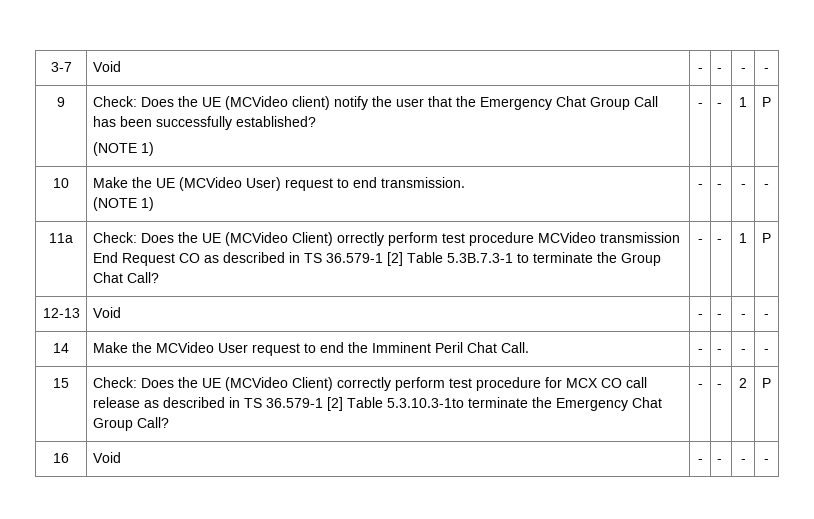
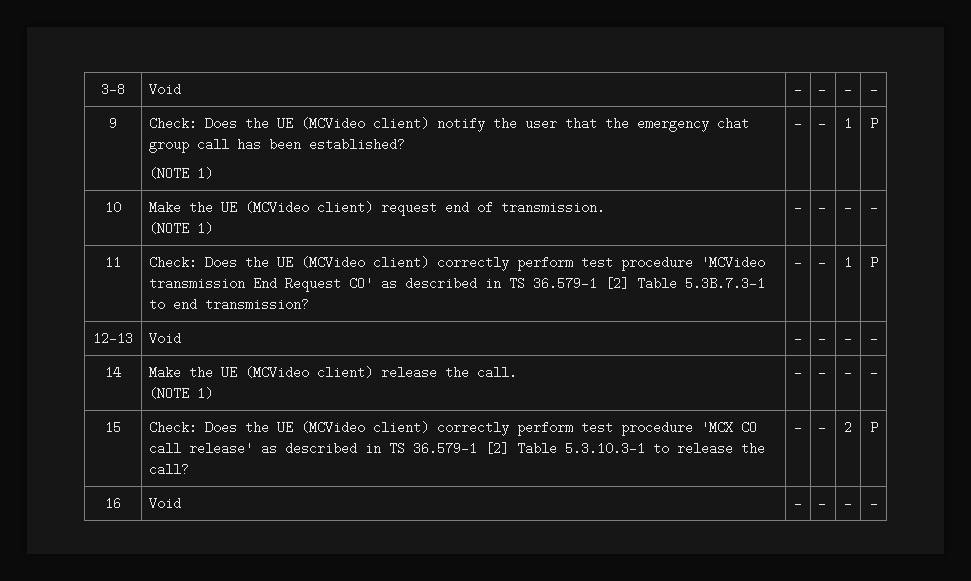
- 3-7 | Void | - | - | - | -
+ 3-8 | Void | - | - | - | -
- 9 | Check: Does the UE (MCVideo client) notify the user that the Emergency Chat Group Call has been successfully established?
+ 9 | Check: Does the UE (MCVideo client) notify the user that the emergency chat group call has been established?
- 10 | Make the UE (MCVideo User) request to end transmission.
+ 10 | Make the UE (MCVideo client) request end of transmission.
- 11a | Check: Does the UE (MCVideo Client) orrectly perform test procedure MCVideo transmission End Request CO as described in TS 36.579-1 [2] Table 5.3B.7.3-1 to terminate the Group Chat Call? | - | - | 1 | P
+ 11 | Check: Does the UE (MCVideo client) correctly perform test procedure 'MCVideo transmission End Request CO' as described in TS 36.579-1 [2] Table 5.3B.7.3-1 to end transmission? | - | - | 1 | P
- 14 | Make the MCVideo User request to end the Imminent Peril Chat Call. | - | - | - | -
+ 14 | Make the UE (MCVideo client) release the call.
+ (NOTE 1) | - | - | - | -
- 15 | Check: Does the UE (MCVideo Client) correctly perform test procedure for MCX CO call release as described in TS 36.579-1 [2] Table 5.3.10.3-1to terminate the Emergency Chat Group Call? | - | - | 2 | P
+ 15 | Check: Does the UE (MCVideo client) correctly perform test procedure 'MCX CO call release' as described in TS 36.579-1 [2] Table 5.3.10.3-1 to release the call? | - | - | 2 | P

